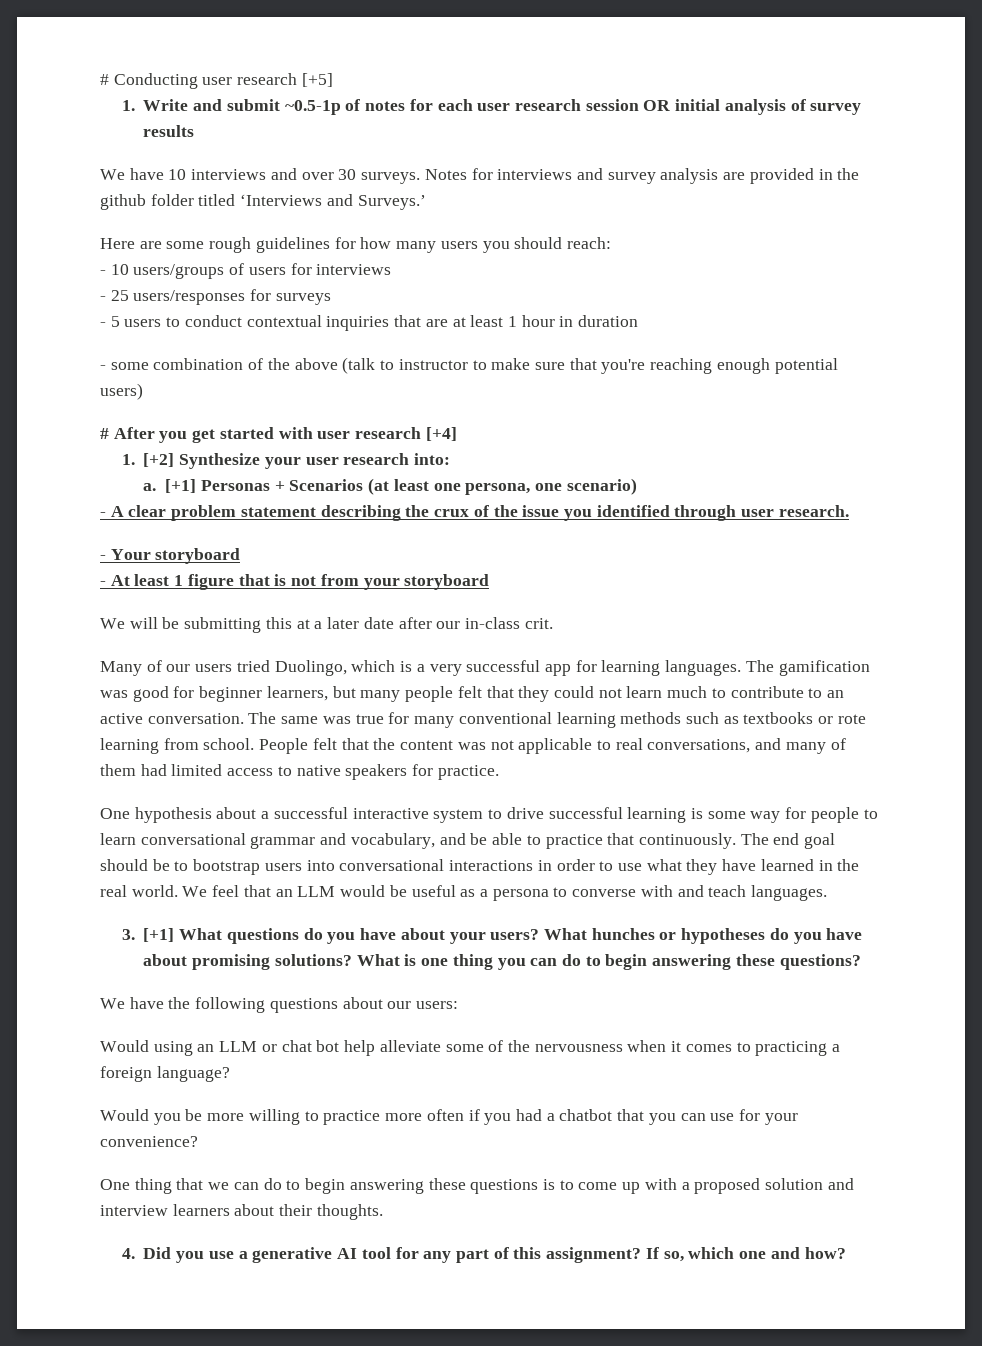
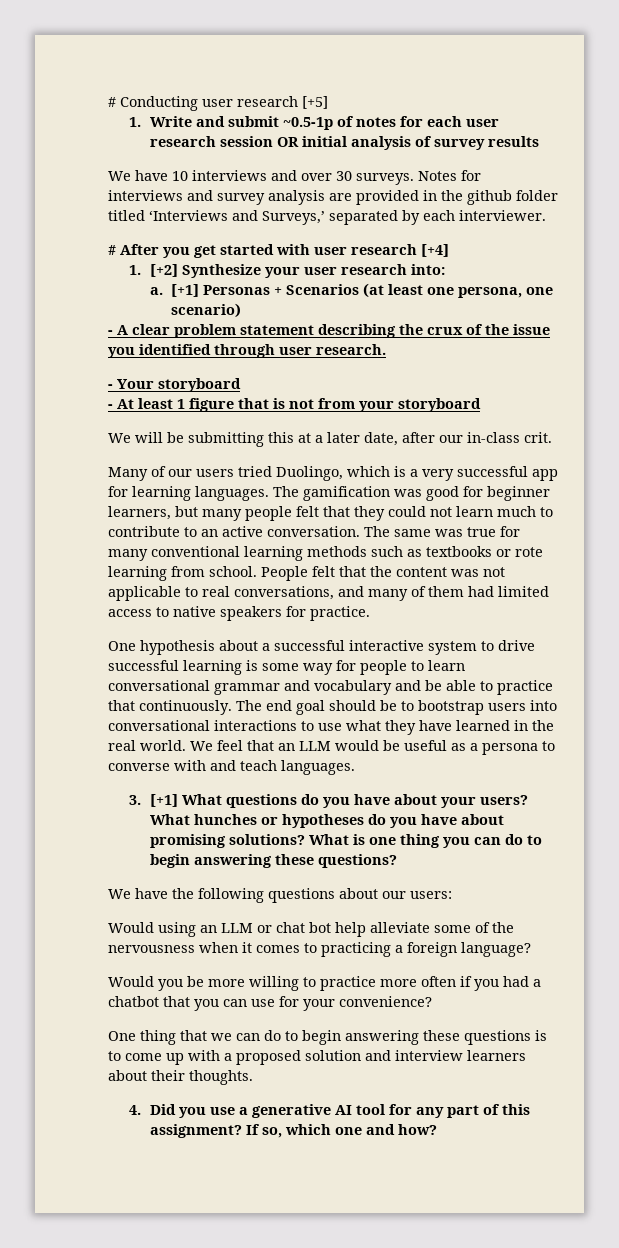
- Notes for interviews and survey analysis are provided in the github folder titled ‘Interviews and Surveys.’
- Here are some rough guidelines for how many users you should reach:
- - 10 users/groups of users for interviews
- - 25 users/responses for surveys
- - 5 users to conduct contextual inquiries that are at least 1 hour in duration
- - some combination of the above (talk to instructor to make sure that you're reaching enough potential users)
+ Notes for interviews and survey analysis are provided in the github folder titled ‘Interviews and Surveys,’ separated by each interviewer.
- We will be submitting this at a later date after our in-class crit.
+ We will be submitting this at a later date, after our in-class crit.
- One hypothesis about a successful interactive system to drive successful learning is some way for people to learn conversational grammar and vocabulary, and be able to practice that continuously.
+ One hypothesis about a successful interactive system to drive successful learning is some way for people to learn conversational grammar and vocabulary and be able to practice that continuously.
- The end goal should be to bootstrap users into conversational interactions in order to use what they have learned in the real world.
+ The end goal should be to bootstrap users into conversational interactions to use what they have learned in the real world.

